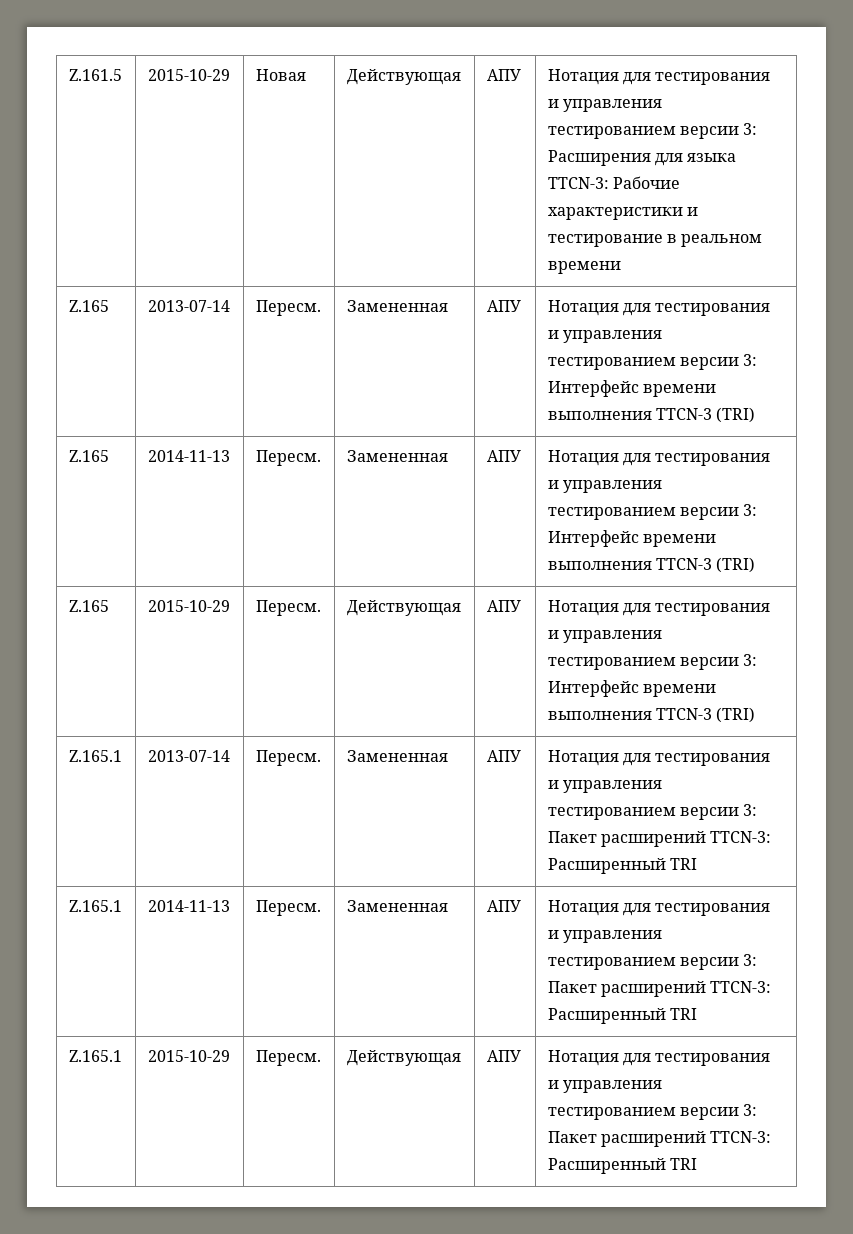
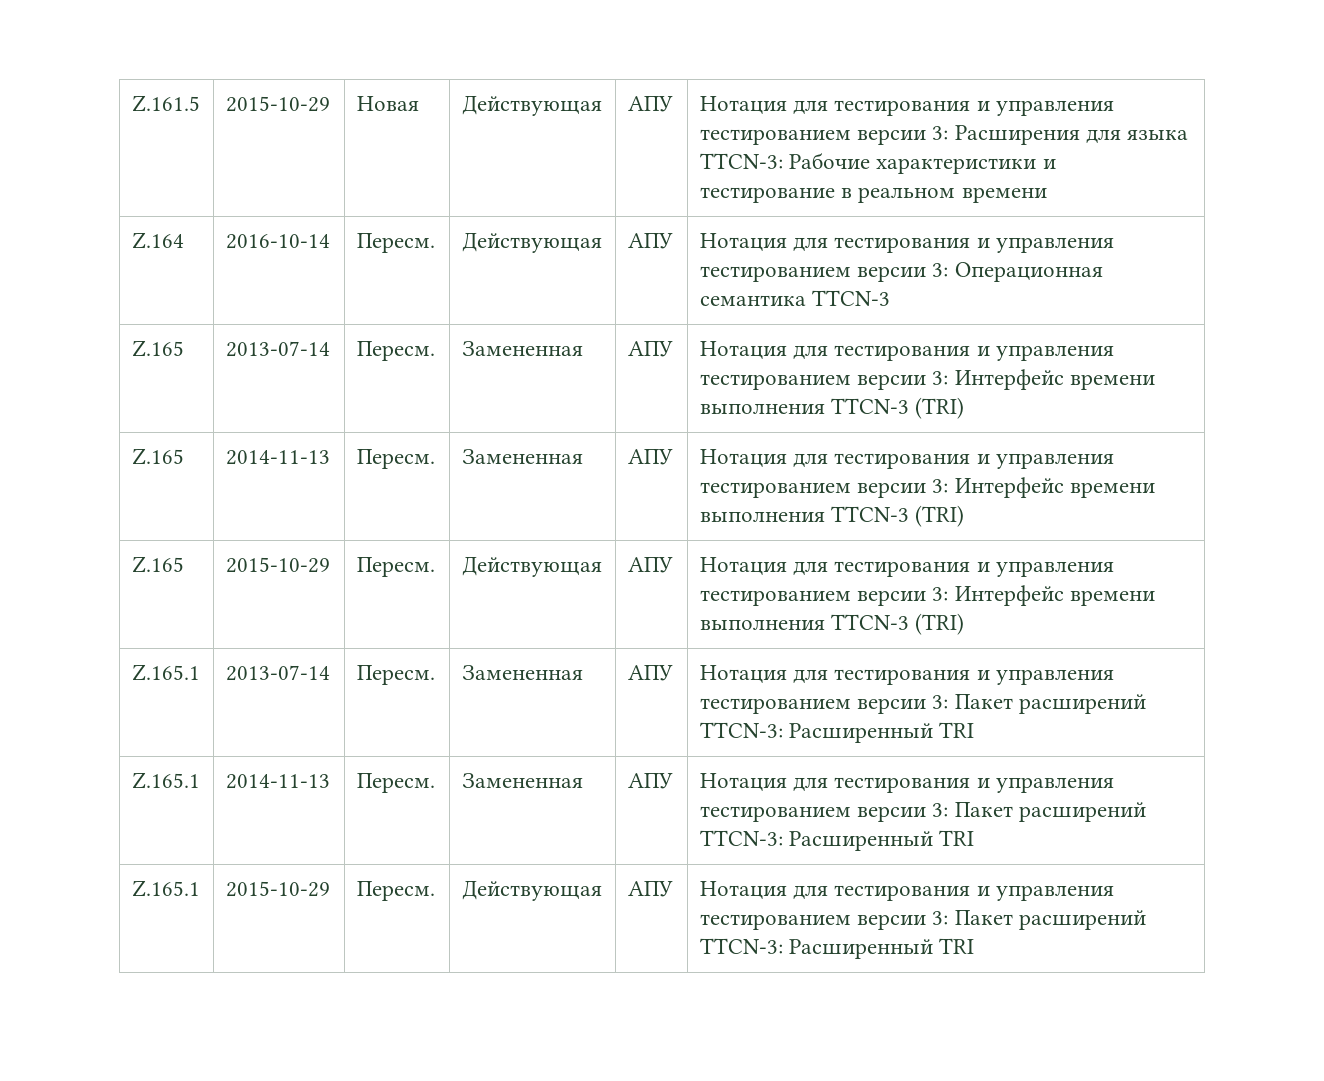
+ Z.164 | 2016-10-14 | Пересм. | Действующая | АПУ | Нотация для тестирования и управления тестированием версии 3: Операционная семантика TTCN-3

